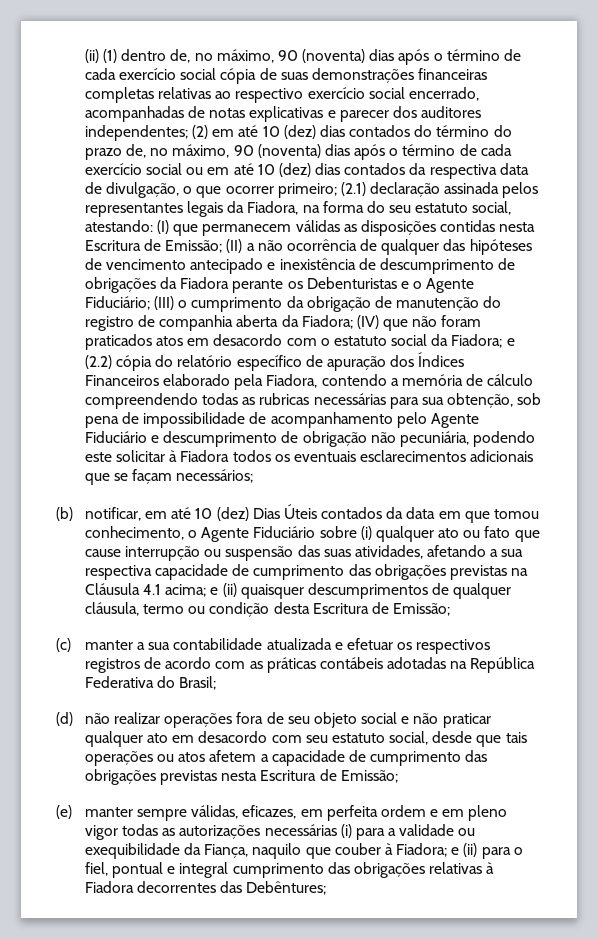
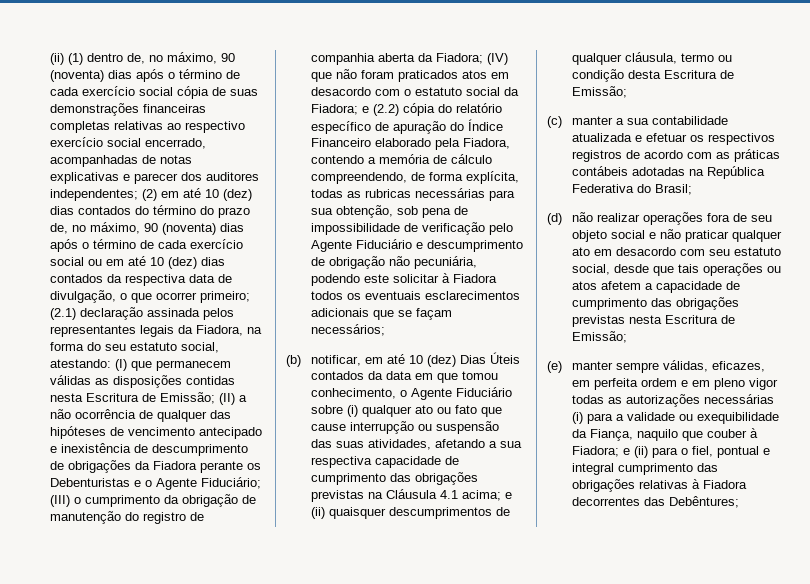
- e (2.2) cópia do relatório específico de apuração dos Índices Financeiros elaborado pela Fiadora, contendo a memória de cálculo compreendendo todas as rubricas necessárias para sua obtenção, sob pena de impossibilidade de acompanhamento pelo Agente Fiduciário e descumprimento de obrigação não pecuniária, podendo este solicitar à Fiadora todos os eventuais esclarecimentos adicionais que se façam necessários;
+ e (2.2) cópia do relatório específico de apuração do Índice Financeiro elaborado pela Fiadora, contendo a memória de cálculo compreendendo, de forma explícita, todas as rubricas necessárias para sua obtenção, sob pena de impossibilidade de verificação pelo Agente Fiduciário e descumprimento de obrigação não pecuniária, podendo este solicitar à Fiadora todos os eventuais esclarecimentos adicionais que se façam necessários;

